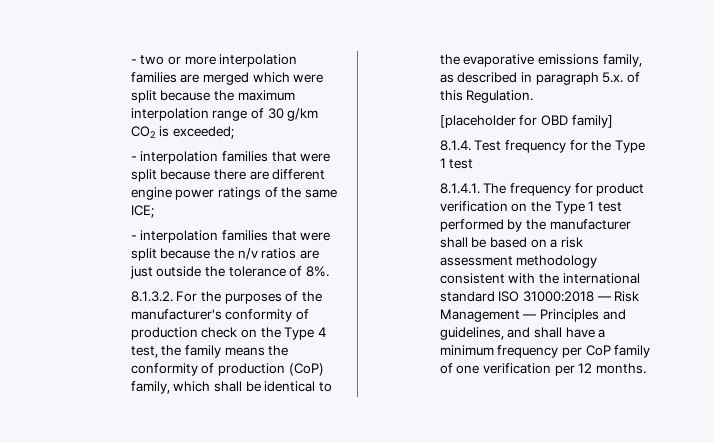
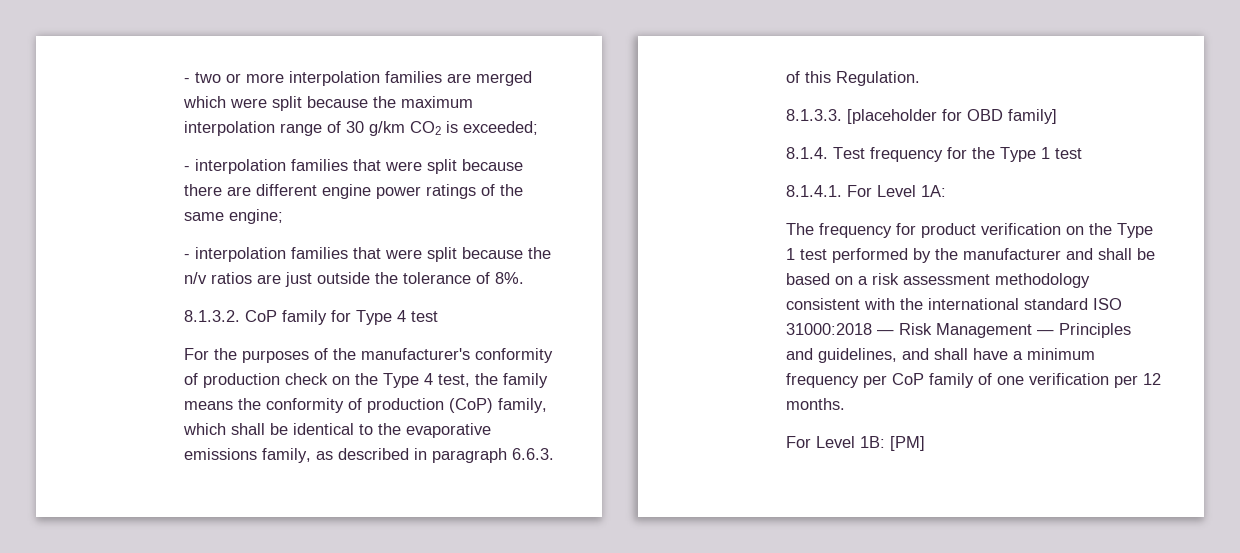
- - interpolation families that were split because there are different engine power ratings of the same ICE;
+ - interpolation families that were split because there are different engine power ratings of the same engine;
- 8.1.3.2. For the purposes of the manufacturer's conformity of production check on the Type 4 test, the family means the conformity of production (CoP) family, which shall be identical to the evaporative emissions family, as described in paragraph 5.x. of this Regulation.
+ 8.1.3.2. CoP family for Type 4 test
+ For the purposes of the manufacturer's conformity of production check on the Type 4 test, the family means the conformity of production (CoP) family, which shall be identical to the evaporative emissions family, as described in paragraph 6.6.3. of this Regulation.
- [placeholder for OBD family]
+ 8.1.3.3. [placeholder for OBD family]
- 8.1.4.1. The frequency for product verification on the Type 1 test performed by the manufacturer shall be based on a risk assessment methodology consistent with the international standard ISO 31000:2018 — Risk Management — Principles and guidelines, and shall have a minimum frequency per CoP family of one verification per 12 months.
+ 8.1.4.1. For Level 1A:
+ The frequency for product verification on the Type 1 test performed by the manufacturer and shall be based on a risk assessment methodology consistent with the international standard ISO 31000:2018 — Risk Management — Principles and guidelines, and shall have a minimum frequency per CoP family of one verification per 12 months.
+ For Level 1B: [PM]

